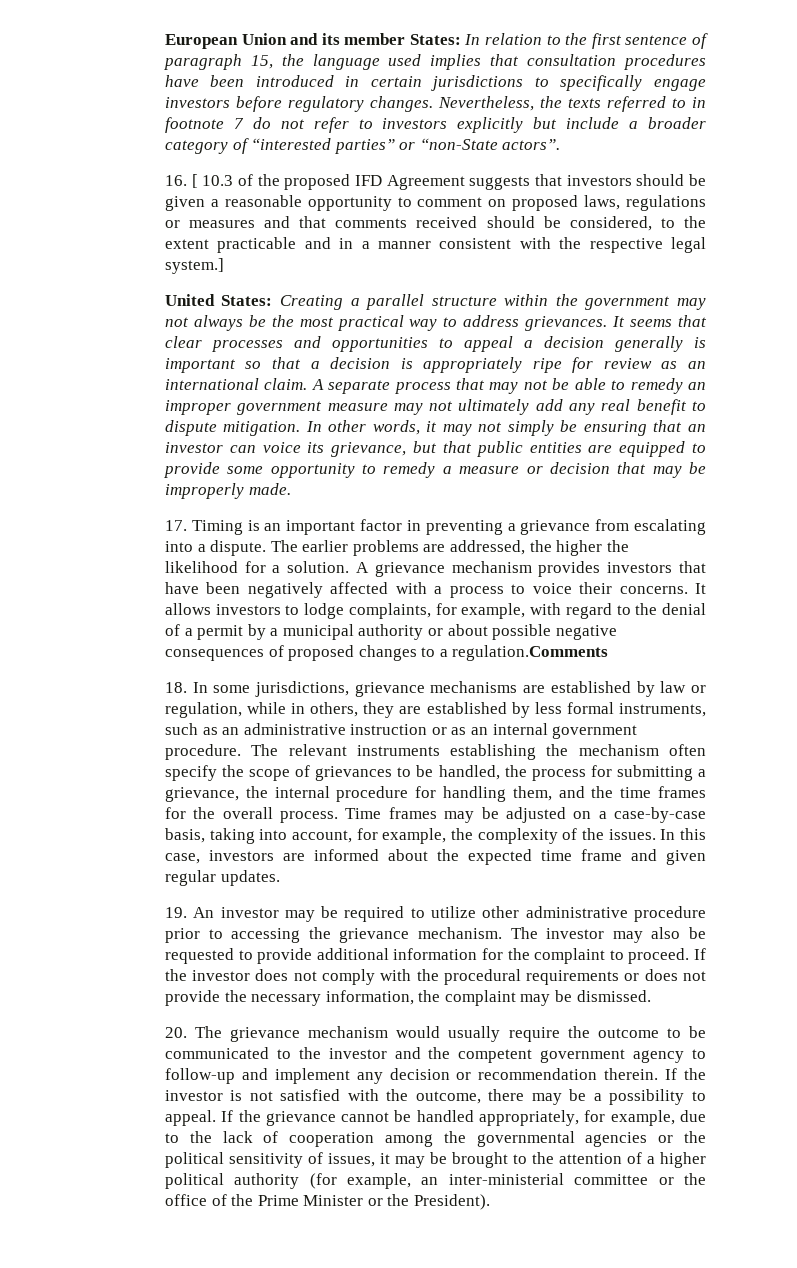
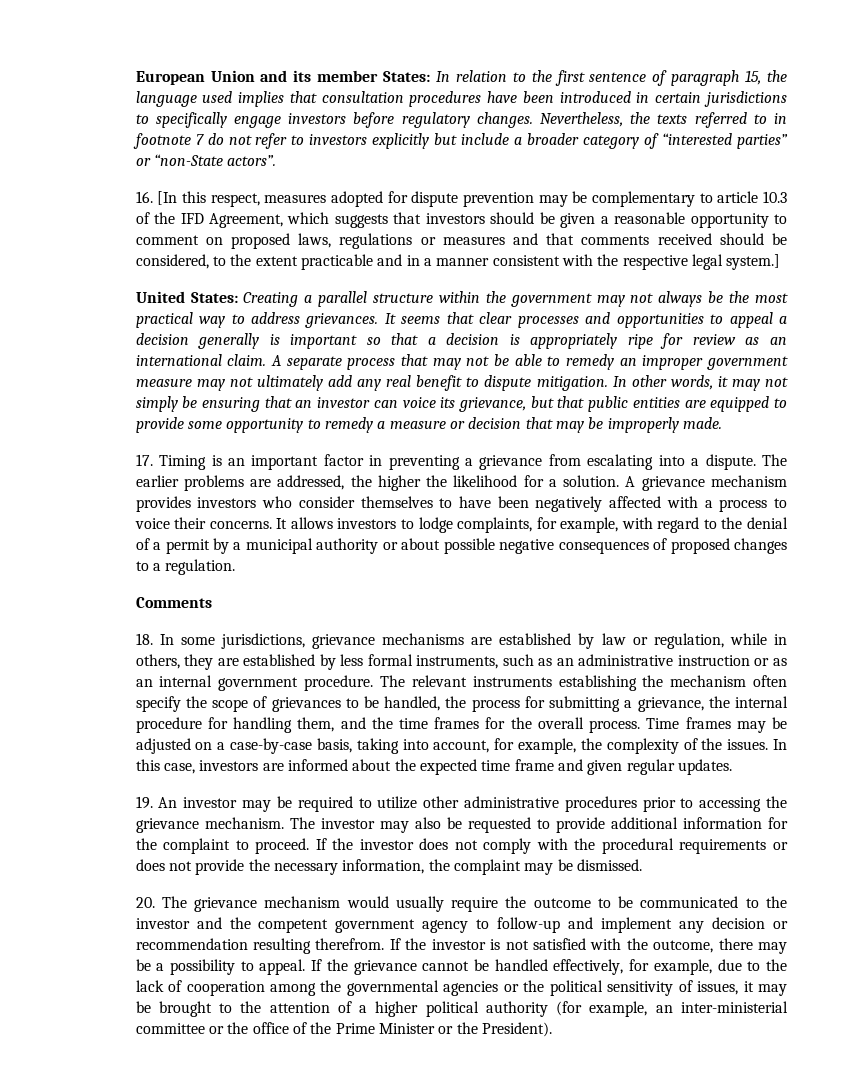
- 16. [ 10.3 of the proposed IFD Agreement suggests that investors should be given a reasonable opportunity to comment on proposed laws, regulations or measures and that comments received should be considered, to the extent practicable and in a manner consistent with the respective legal system.]
+ 16. [In this respect, measures adopted for dispute prevention may be complementary to article 10.3 of the IFD Agreement, which suggests that investors should be given a reasonable opportunity to comment on proposed laws, regulations or measures and that comments received should be considered, to the extent practicable and in a manner consistent with the respective legal system.]
- A grievance mechanism provides investors that have been negatively affected with a process to voice their concerns.
+ A grievance mechanism provides investors who consider themselves to have been negatively affected with a process to voice their concerns.
- It allows investors to lodge complaints, for example, with regard to the denial of a permit by a municipal authority or about possible negative consequences of proposed changes to a regulation.Comments
+ It allows investors to lodge complaints, for example, with regard to the denial of a permit by a municipal authority or about possible negative consequences of proposed changes to a regulation.
+ Comments
- 19. An investor may be required to utilize other administrative procedure prior to accessing the grievance mechanism.
+ 19. An investor may be required to utilize other administrative procedures prior to accessing the grievance mechanism.
- 20. The grievance mechanism would usually require the outcome to be communicated to the investor and the competent government agency to follow-up and implement any decision or recommendation therein.
+ 20. The grievance mechanism would usually require the outcome to be communicated to the investor and the competent government agency to follow-up and implement any decision or recommendation resulting therefrom.
- If the grievance cannot be handled appropriately, for example, due to the lack of cooperation among the governmental agencies or the political sensitivity of issues, it may be brought to the attention of a higher political authority (for example, an inter-ministerial committee or the office of the Prime Minister or the President).
+ If the grievance cannot be handled effectively, for example, due to the lack of cooperation among the governmental agencies or the political sensitivity of issues, it may be brought to the attention of a higher political authority (for example, an inter-ministerial committee or the office of the Prime Minister or the President).

